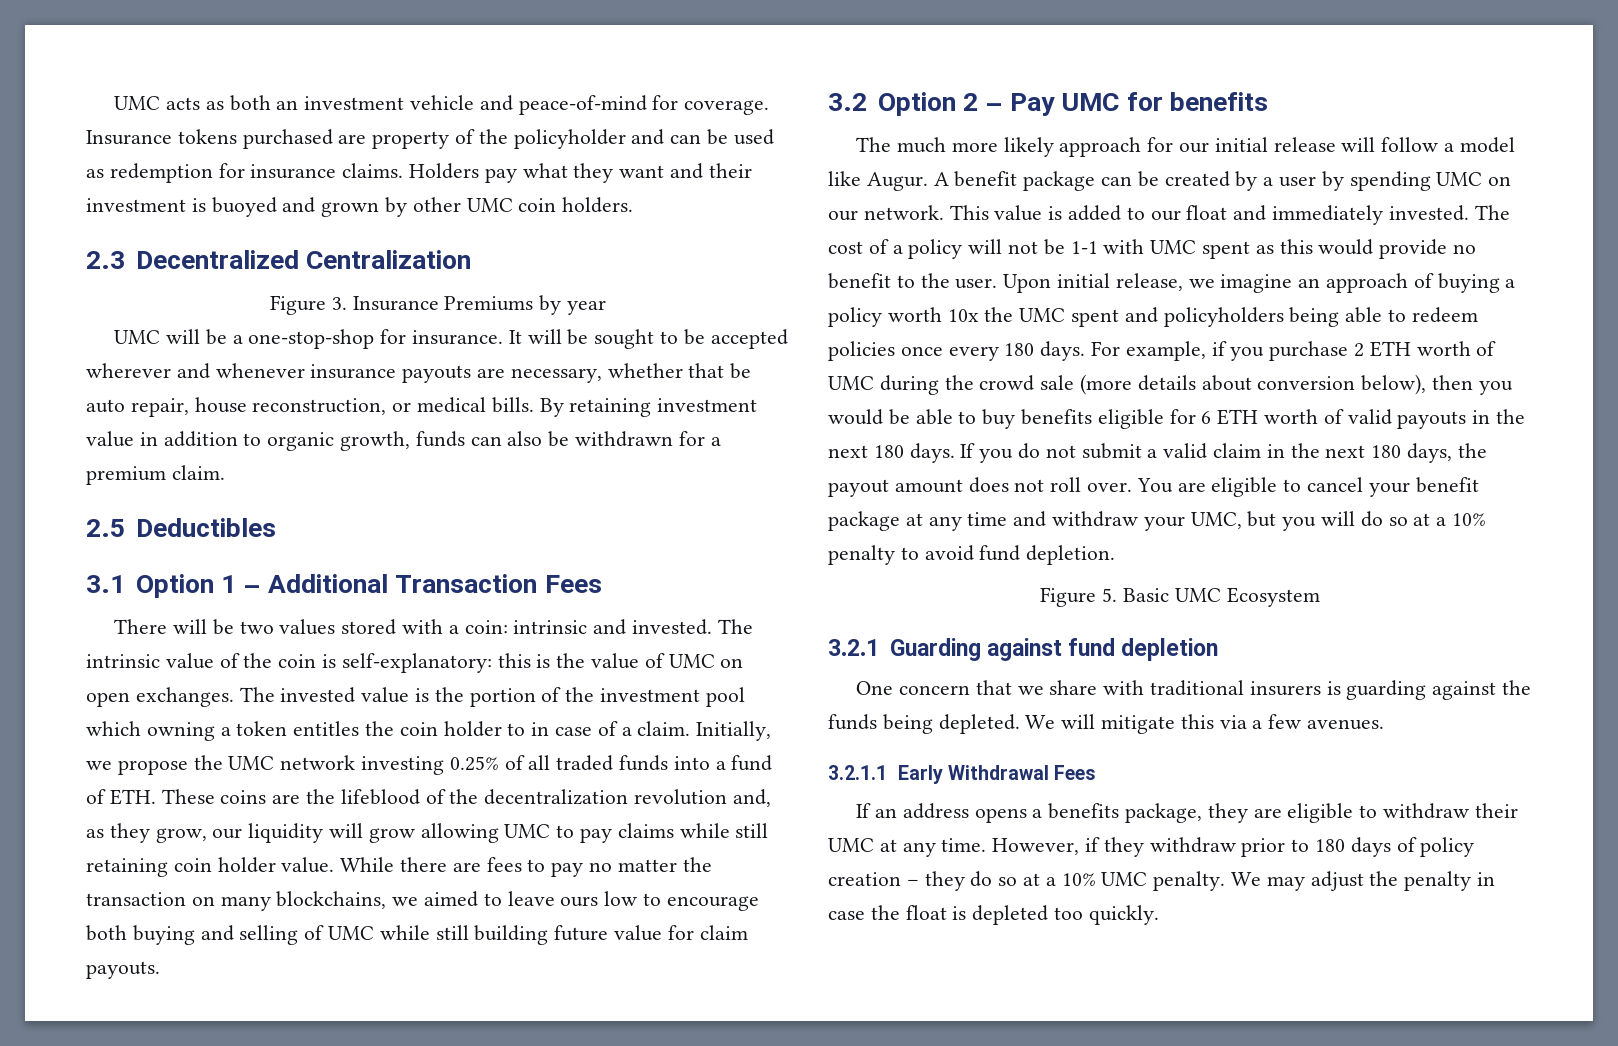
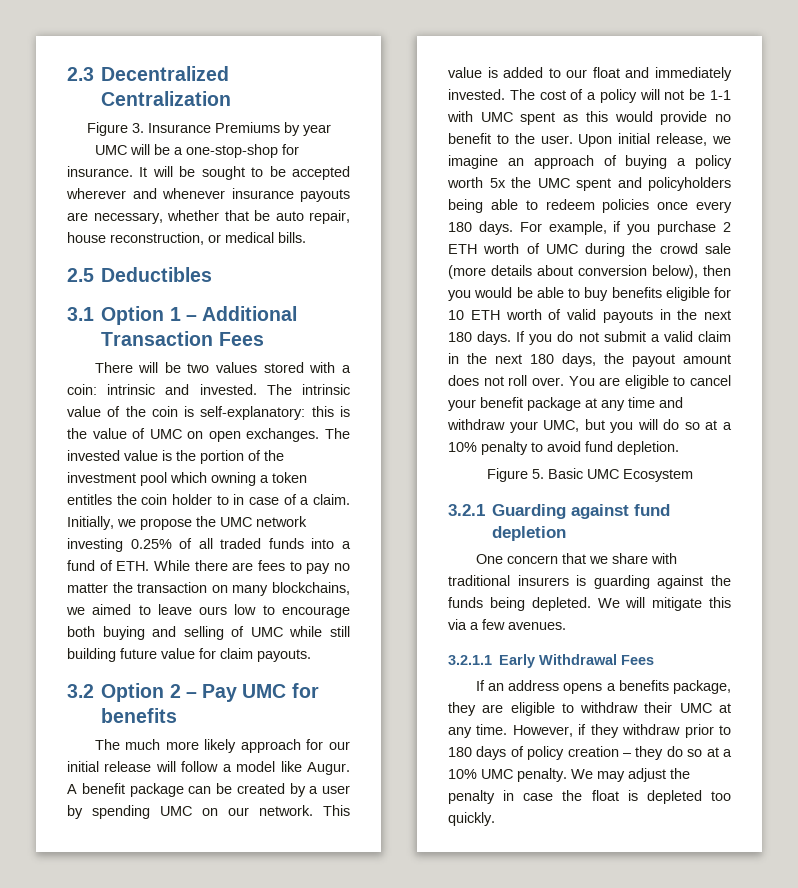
- UMC acts as both an investment vehicle and peace-of-mind for coverage. Insurance tokens purchased are property of the policyholder and can be used as redemption for insurance claims. Holders pay what they want and their investment is buoyed and grown by other UMC coin holders.
- By retaining investment value in addition to organic growth, funds can also be withdrawn for a premium claim.
- Initially, we propose the UMC network investing 0.25% of all traded funds into a fund of ETH. These coins are the lifeblood of the decentralization revolution and, as they grow, our liquidity will grow allowing UMC to pay claims while still retaining coin holder value. While there are fees to pay no matter the transaction on many blockchains, we aimed to leave ours low to encourage both buying and selling of UMC while still building future value for claim payouts.
+ Initially, we propose the UMC network investing 0.25% of all traded funds into a fund of ETH. While there are fees to pay no matter the transaction on many blockchains, we aimed to leave ours low to encourage both buying and selling of UMC while still building future value for claim payouts.
- Upon initial release, we imagine an approach of buying a policy worth 10x the UMC spent and policyholders being able to redeem policies once every 180 days.
+ Upon initial release, we imagine an approach of buying a policy worth 5x the UMC spent and policyholders being able to redeem policies once every 180 days.
- For example, if you purchase 2 ETH worth of UMC during the crowd sale (more details about conversion below), then you would be able to buy benefits eligible for 6 ETH worth of valid payouts in the next 180 days.
+ For example, if you purchase 2 ETH worth of UMC during the crowd sale (more details about conversion below), then you would be able to buy benefits eligible for 10 ETH worth of valid payouts in the next 180 days.

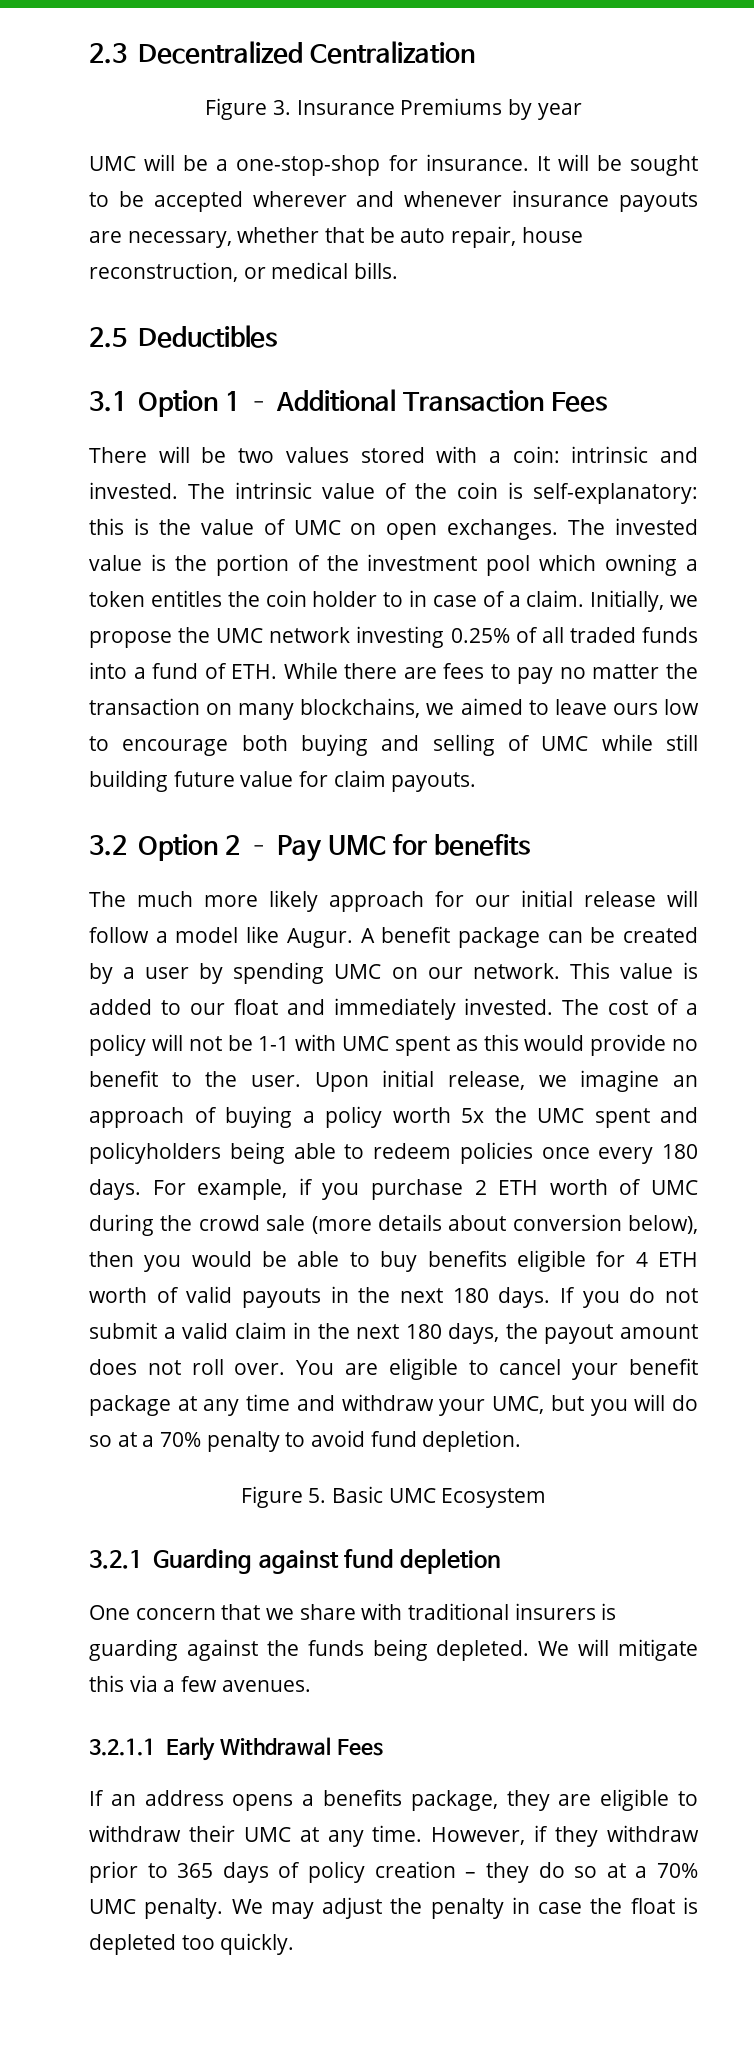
- For example, if you purchase 2 ETH worth of UMC during the crowd sale (more details about conversion below), then you would be able to buy benefits eligible for 10 ETH worth of valid payouts in the next 180 days.
+ For example, if you purchase 2 ETH worth of UMC during the crowd sale (more details about conversion below), then you would be able to buy benefits eligible for 4 ETH worth of valid payouts in the next 180 days.
- You are eligible to cancel your benefit package at any time and withdraw your UMC, but you will do so at a 10% penalty to avoid fund depletion.
+ You are eligible to cancel your benefit package at any time and withdraw your UMC, but you will do so at a 70% penalty to avoid fund depletion.
- However, if they withdraw prior to 180 days of policy creation – they do so at a 10% UMC penalty.
+ However, if they withdraw prior to 365 days of policy creation – they do so at a 70% UMC penalty.

